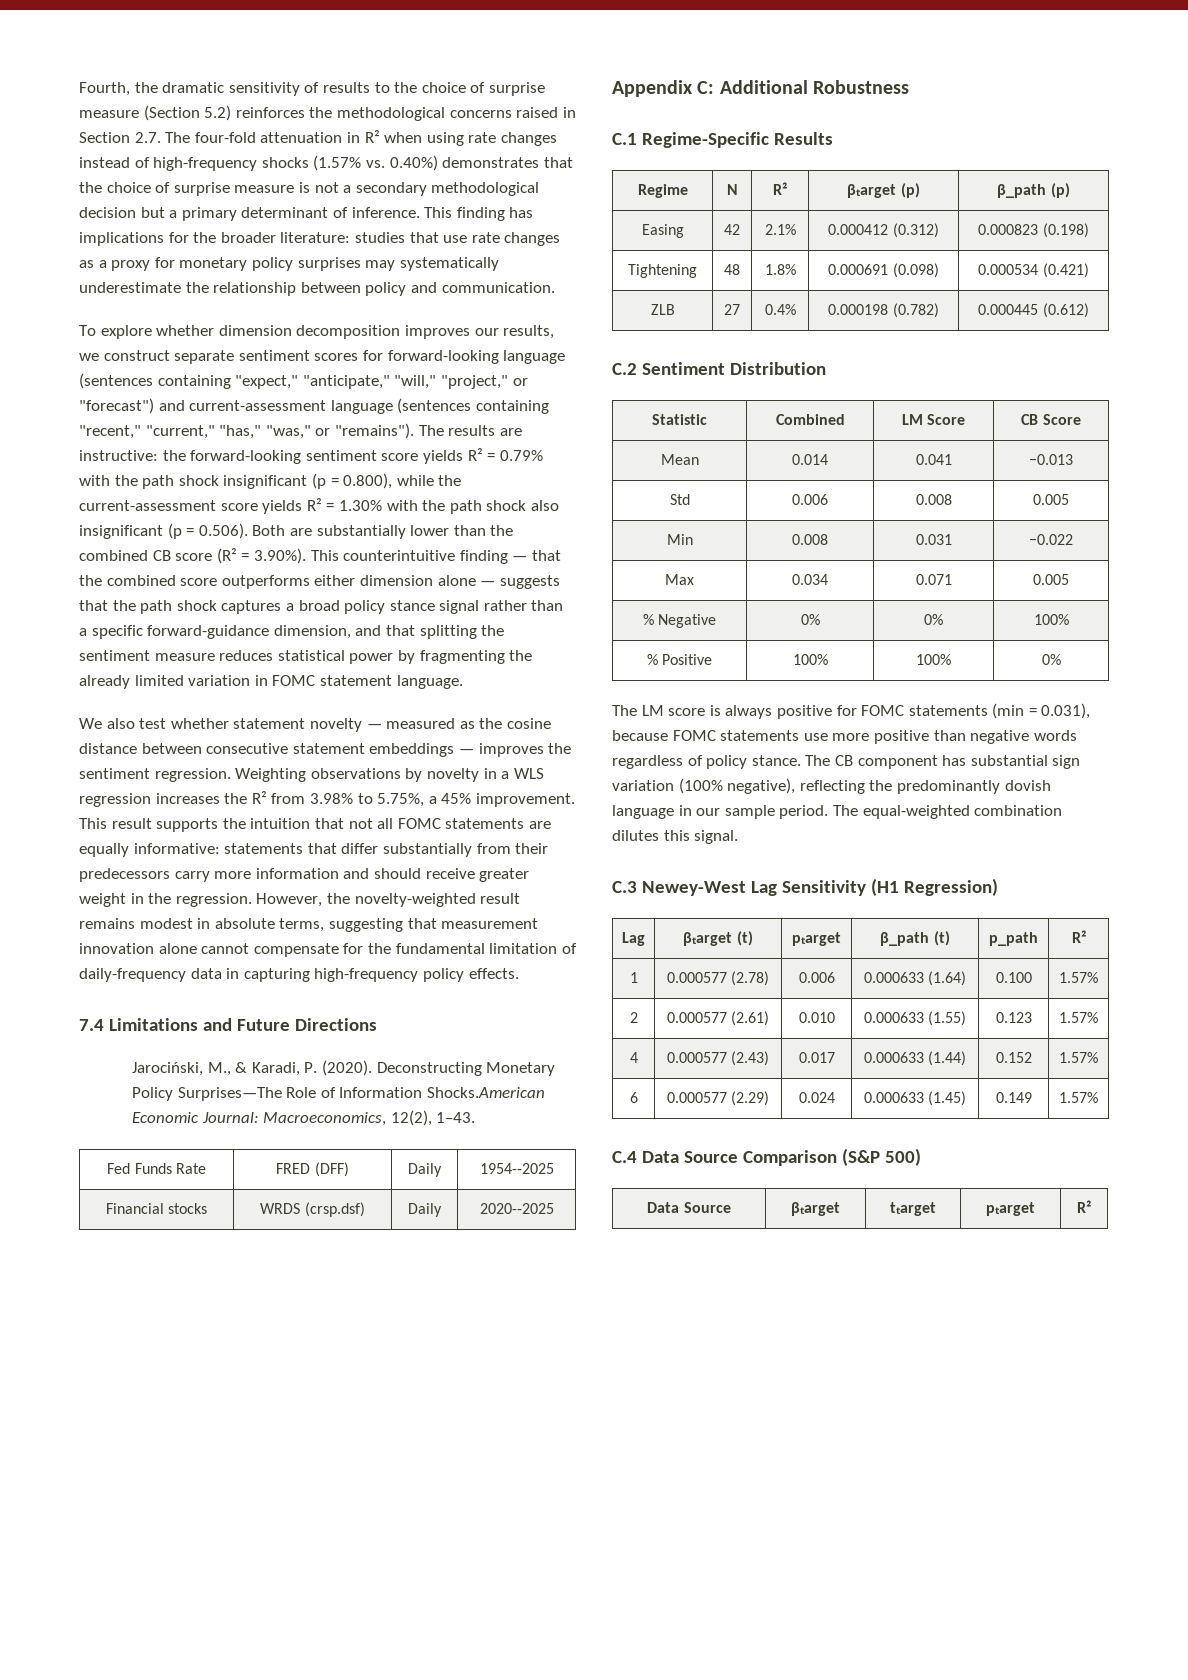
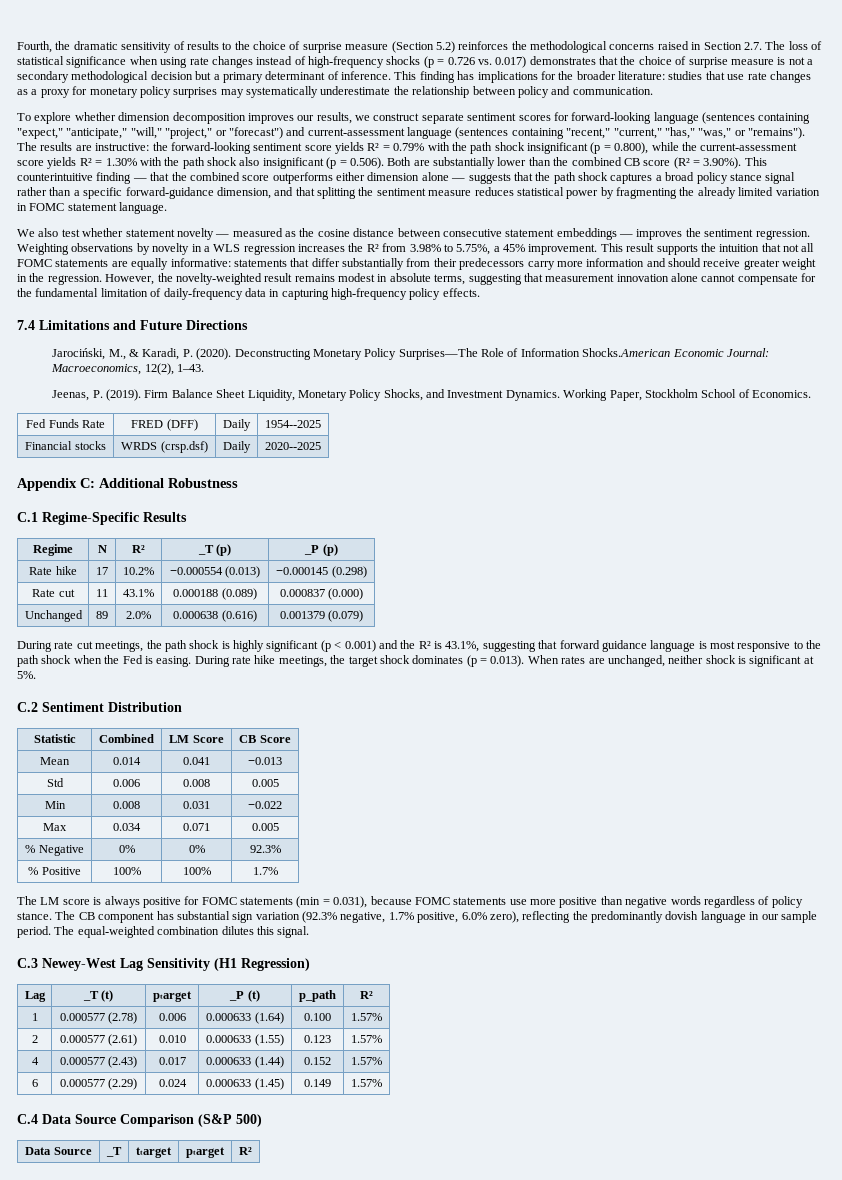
- Fourth, the dramatic sensitivity of results to the choice of surprise measure (Section 5.2) reinforces the methodological concerns raised in Section 2.7. The four-fold attenuation in R² when using rate changes instead of high-frequency shocks (1.57% vs. 0.40%) demonstrates that the choice of surprise measure is not a secondary methodological decision but a primary determinant of inference.
+ Fourth, the dramatic sensitivity of results to the choice of surprise measure (Section 5.2) reinforces the methodological concerns raised in Section 2.7. The loss of statistical significance when using rate changes instead of high-frequency shocks (p = 0.726 vs. 0.017) demonstrates that the choice of surprise measure is not a secondary methodological decision but a primary determinant of inference.
+ Jeenas, P. (2019). Firm Balance Sheet Liquidity, Monetary Policy Shocks, and Investment Dynamics. Working Paper, Stockholm School of Economics.
- Regime | N | R² | βₜarget (p) | β_path (p)
+ Regime | N | R² | _T (p) | _P (p)
- Easing | 42 | 2.1% | 0.000412 (0.312) | 0.000823 (0.198)
- Tightening | 48 | 1.8% | 0.000691 (0.098) | 0.000534 (0.421)
- ZLB | 27 | 0.4% | 0.000198 (0.782) | 0.000445 (0.612)
+ Rate hike | 17 | 10.2% | −0.000554 (0.013) | −0.000145 (0.298)
+ Rate cut | 11 | 43.1% | 0.000188 (0.089) | 0.000837 (0.000)
+ Unchanged | 89 | 2.0% | 0.000638 (0.616) | 0.001379 (0.079)
+ During rate cut meetings, the path shock is highly significant (p < 0.001) and the R² is 43.1%, suggesting that forward guidance language is most responsive to the path shock when the Fed is easing. During rate hike meetings, the target shock dominates (p = 0.013). When rates are unchanged, neither shock is significant at 5%.
- % Negative | 0% | 0% | 100%
+ % Negative | 0% | 0% | 92.3%
- % Positive | 100% | 100% | 0%
+ % Positive | 100% | 100% | 1.7%
- The CB component has substantial sign variation (100% negative), reflecting the predominantly dovish language in our sample period.
+ The CB component has substantial sign variation (92.3% negative, 1.7% positive, 6.0% zero), reflecting the predominantly dovish language in our sample period.
- Lag | βₜarget (t) | pₜarget | β_path (t) | p_path | R²
+ Lag | _T (t) | pₜarget | _P (t) | p_path | R²
- Data Source | βₜarget | tₜarget | pₜarget | R²
+ Data Source | _T | tₜarget | pₜarget | R²

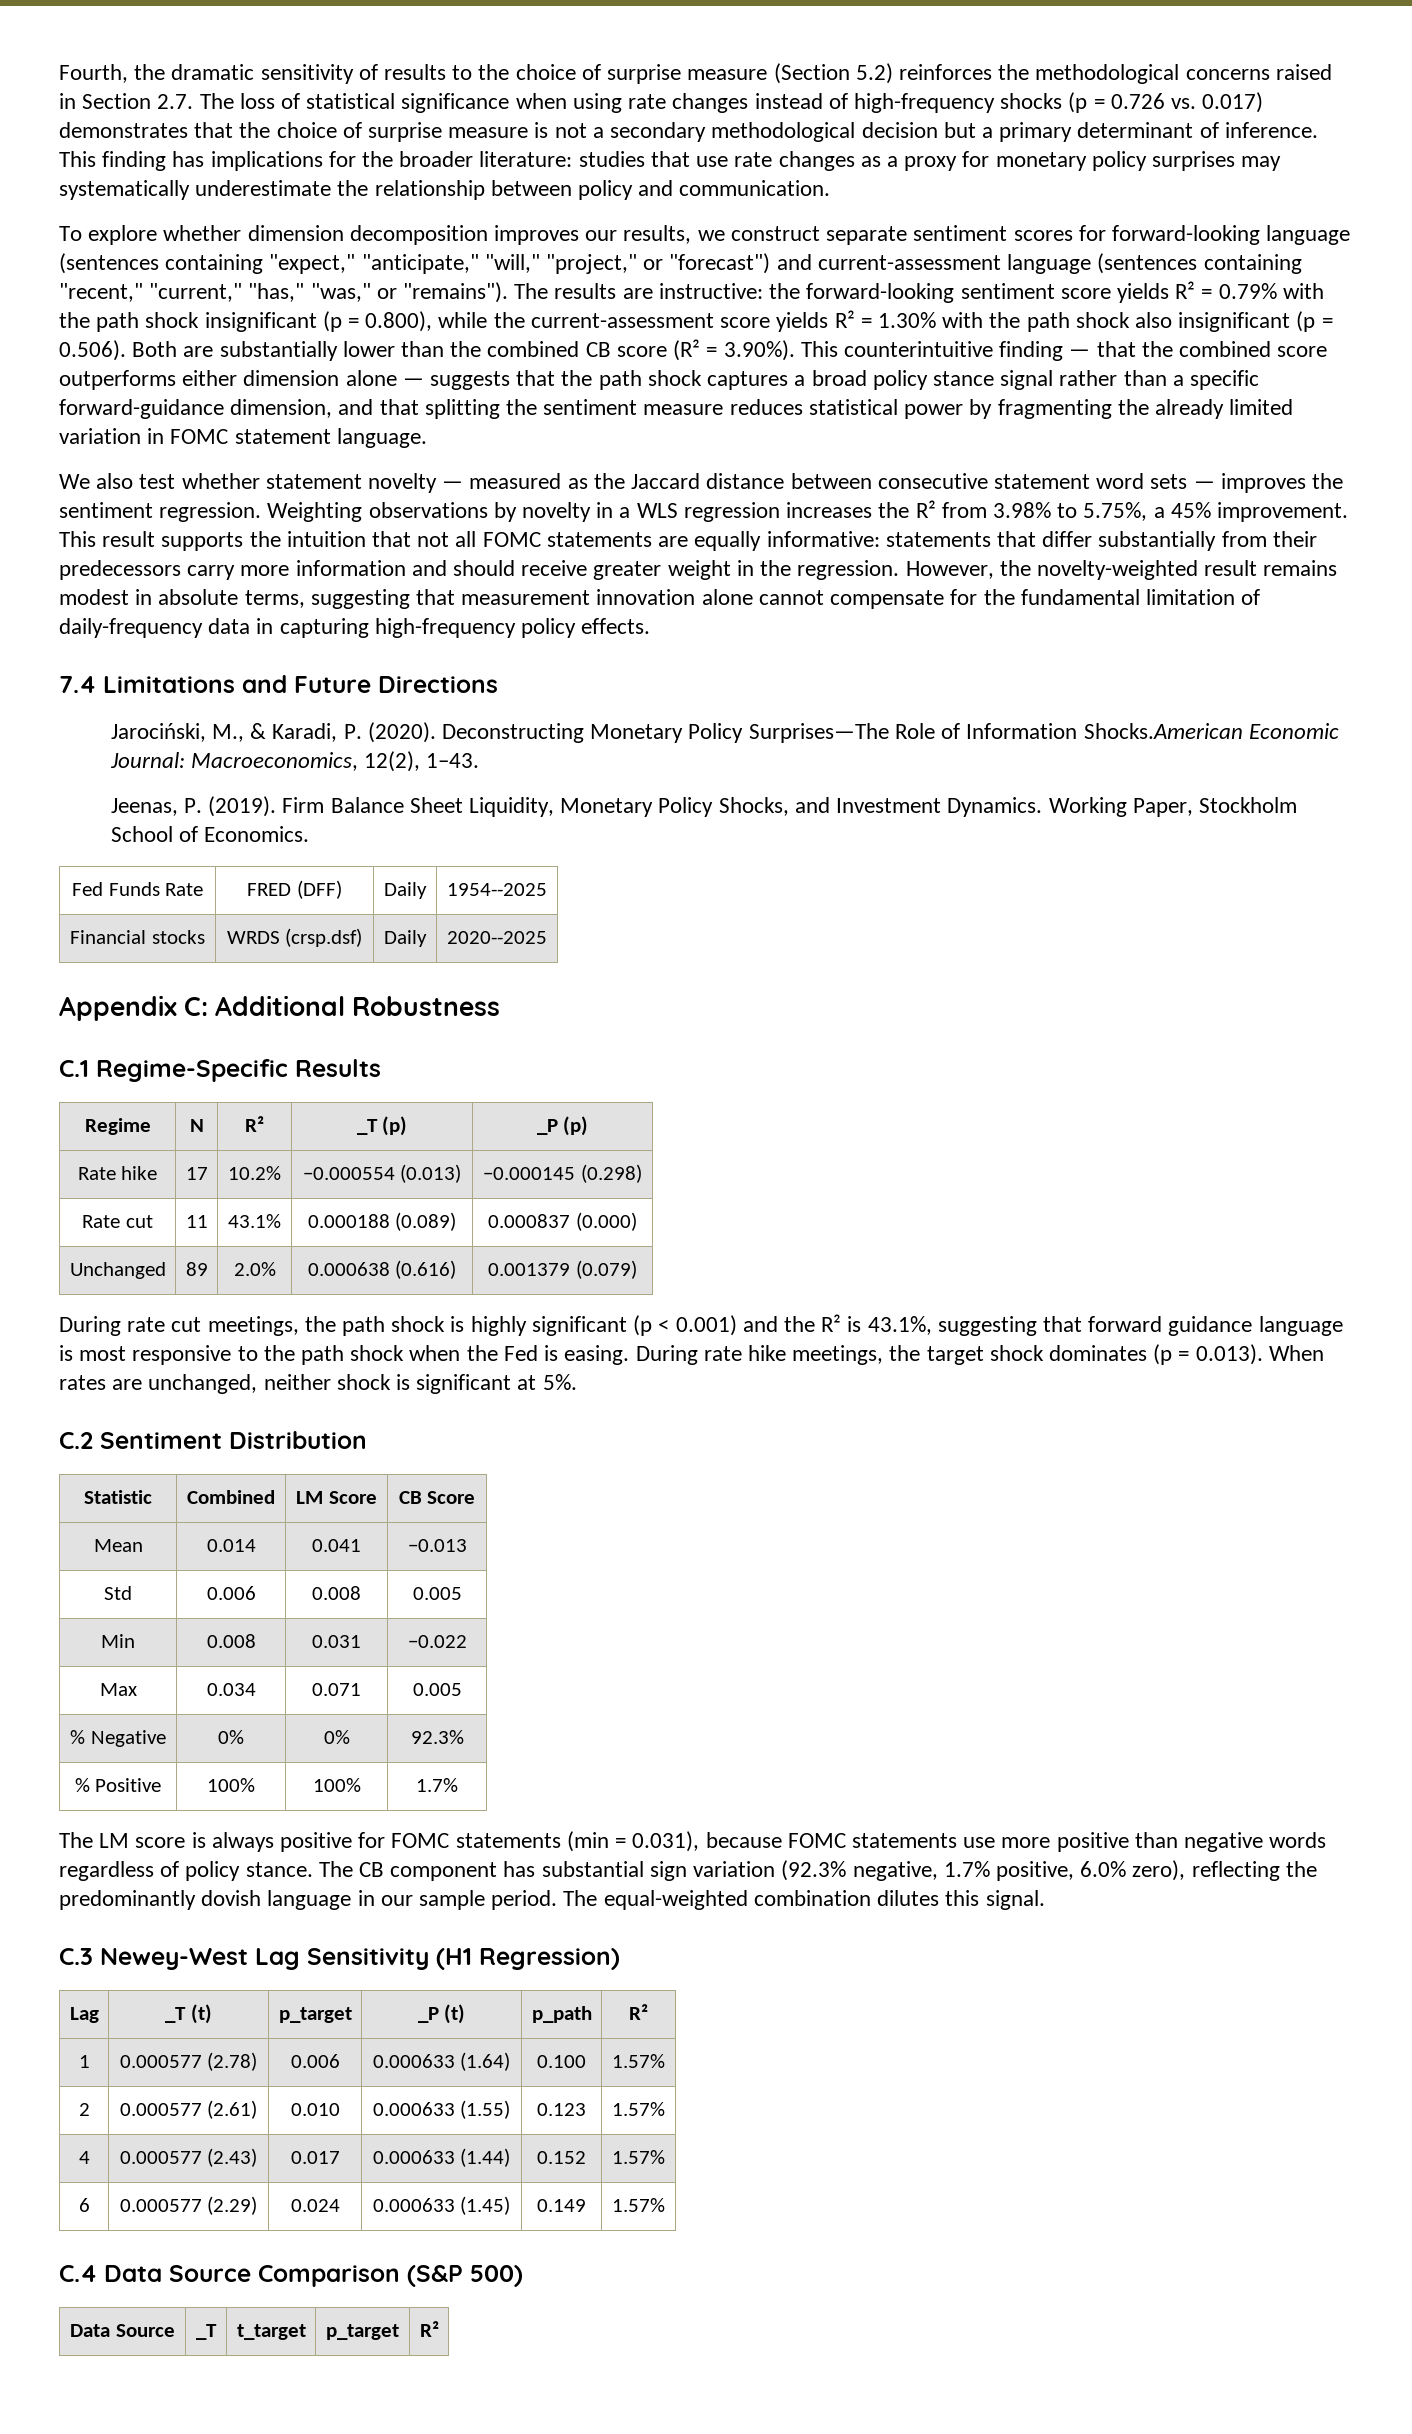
- We also test whether statement novelty — measured as the cosine distance between consecutive statement embeddings — improves the sentiment regression.
+ We also test whether statement novelty — measured as the Jaccard distance between consecutive statement word sets — improves the sentiment regression.
- Lag | _T (t) | pₜarget | _P (t) | p_path | R²
+ Lag | _T (t) | p_target | _P (t) | p_path | R²
- Data Source | _T | tₜarget | pₜarget | R²
+ Data Source | _T | t_target | p_target | R²

